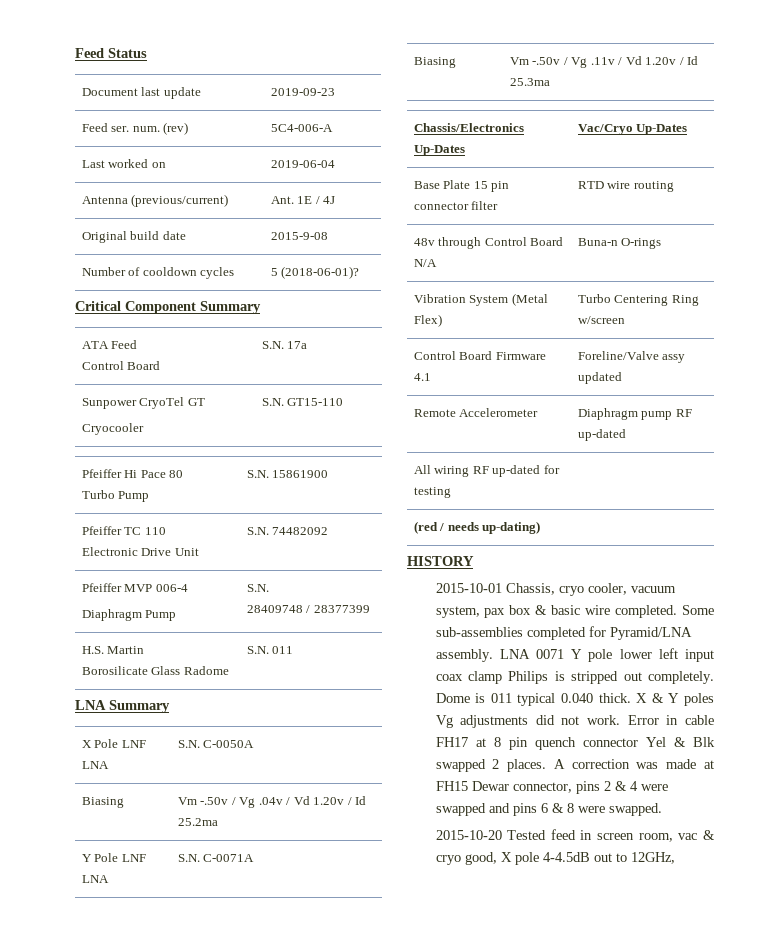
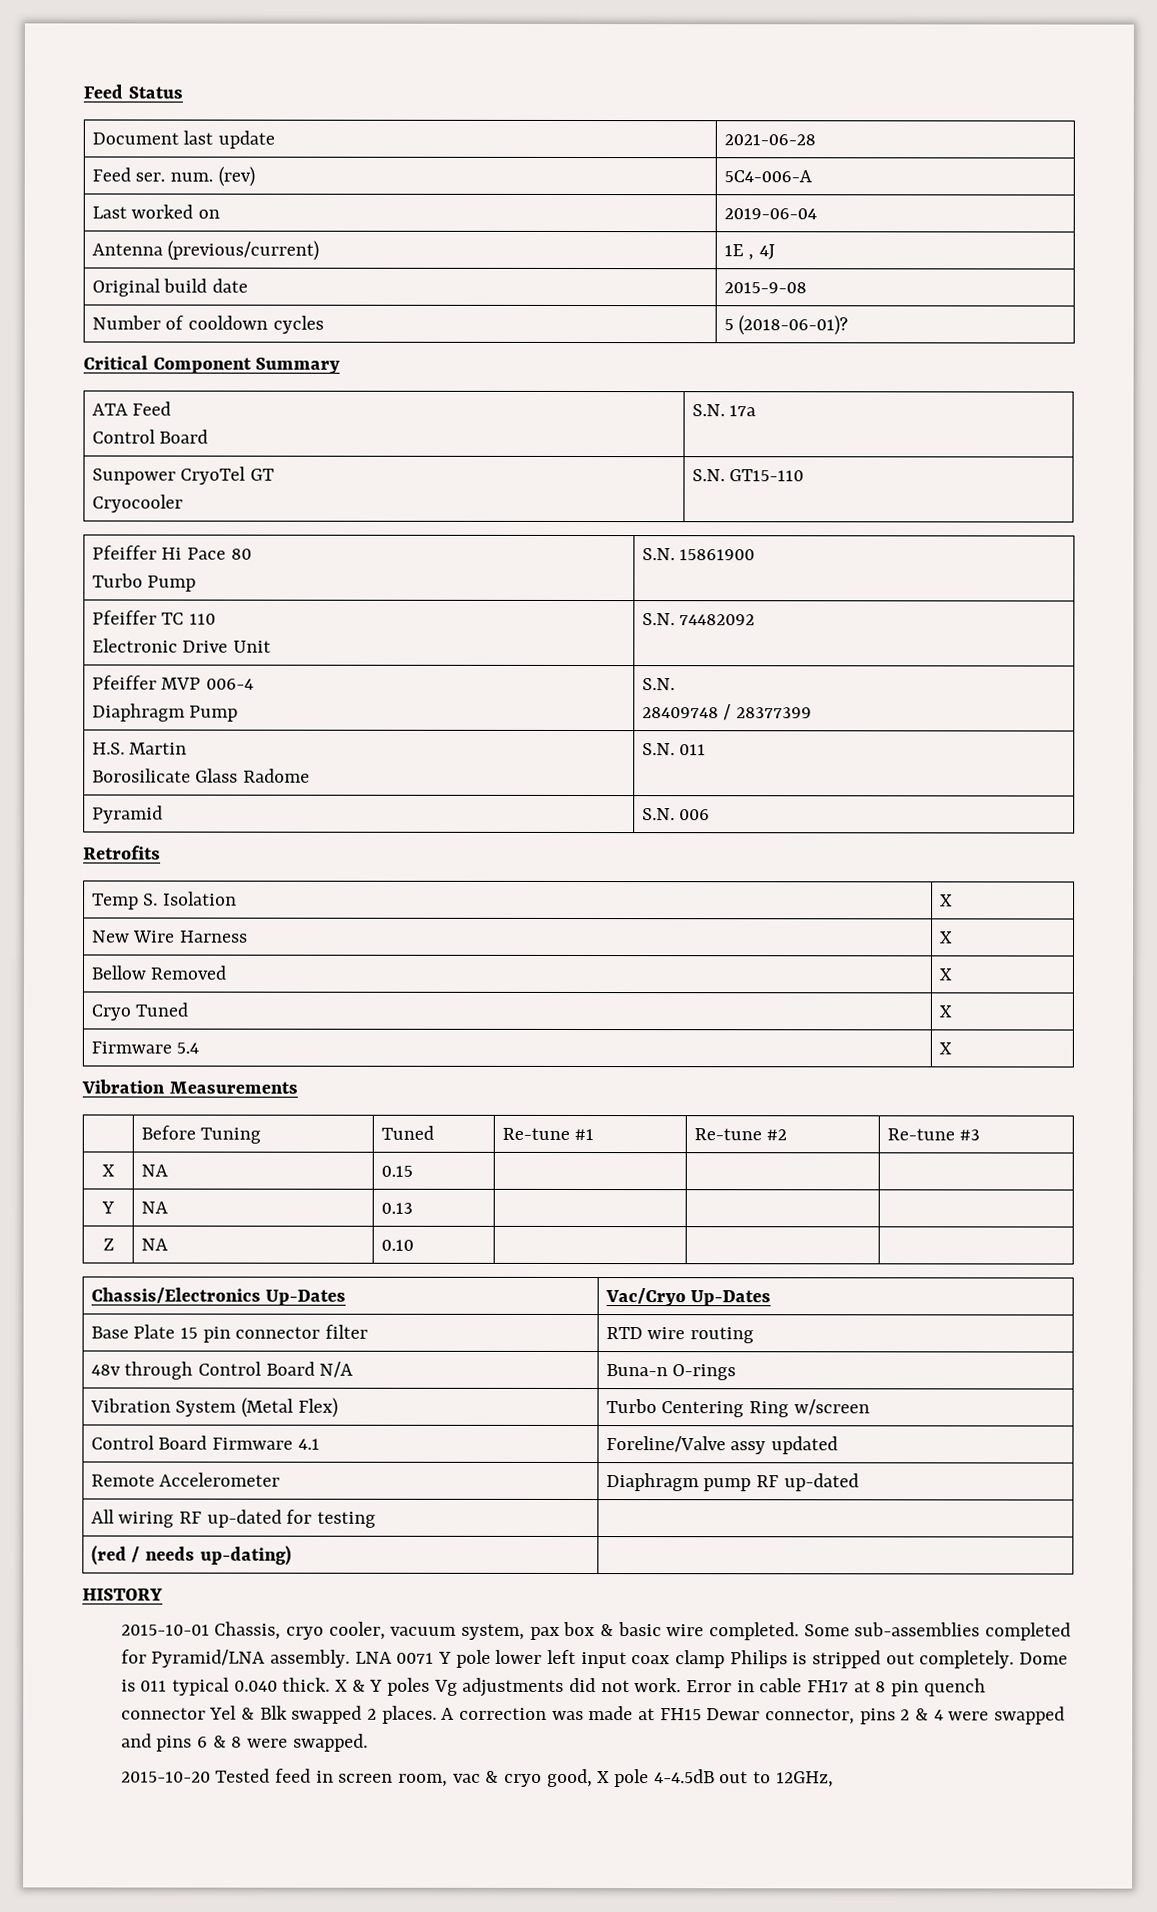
- Document last update | 2019-09-23
+ Document last update | 2021-06-28
- Antenna (previous/current) | Ant. 1E / 4J
+ Antenna (previous/current) | 1E , 4J
- LNA Summary
- X Pole LNF LNA | S.N. C-0050A
- Biasing | Vm -.50v / Vg .04v / Vd 1.20v / Id 25.2ma
- Y Pole LNF LNA | S.N. C-0071A
- Biasing | Vm -.50v / Vg .11v / Vd 1.20v / Id 25.3ma
+ Pyramid | S.N. 006
+ Retrofits
+ Temp S. Isolation | X
+ New Wire Harness | X
+ Bellow Removed | X
+ Cryo Tuned | X
+ Firmware 5.4 | X
+ Vibration Measurements
+ | Before Tuning | Tuned | Re-tune #1 | Re-tune #2 | Re-tune #3
+ X | NA | 0.15 | | |
+ Y | NA | 0.13 | | |
+ Z | NA | 0.10 | | |

